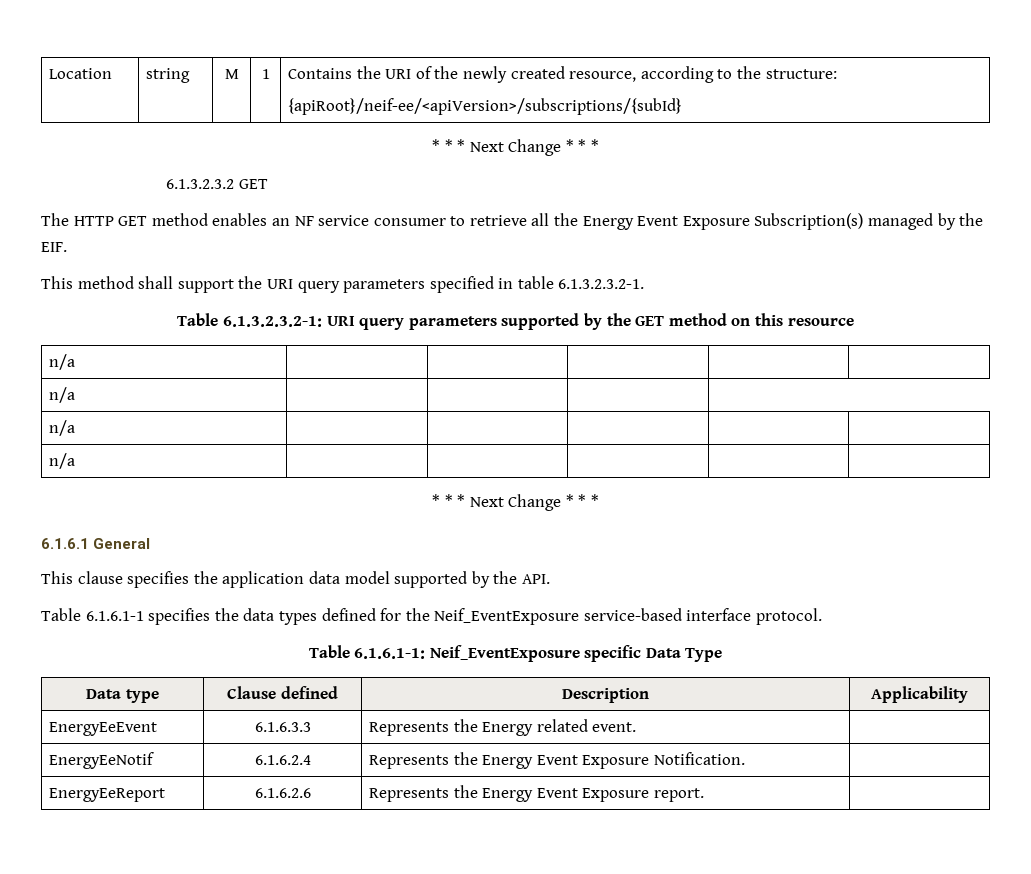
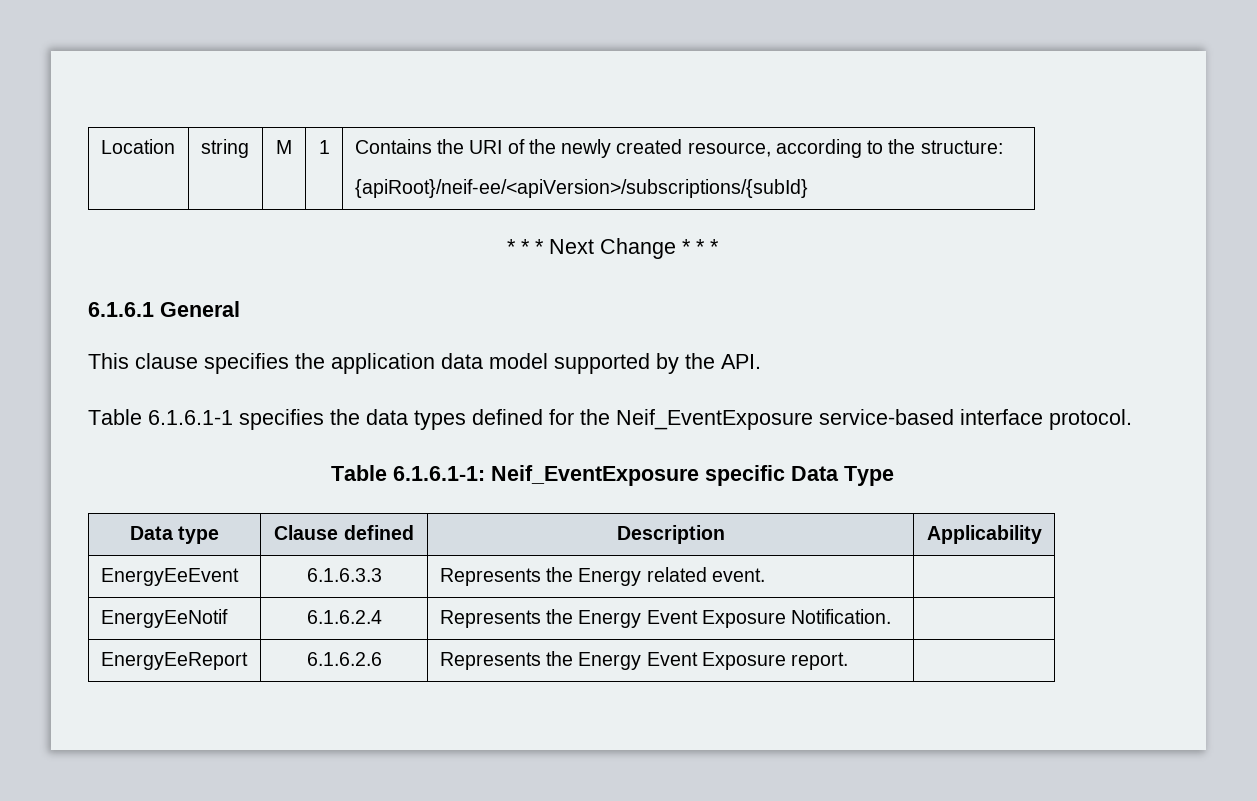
- 6.1.3.2.3.2 GET
- The HTTP GET method enables an NF service consumer to retrieve all the Energy Event Exposure Subscription(s) managed by the EIF.
- This method shall support the URI query parameters specified in table 6.1.3.2.3.2-1.
- Table 6.1.3.2.3.2-1: URI query parameters supported by the GET method on this resource
- n/a | | | | |
- n/a | | |
- n/a | | | | |
- n/a | | | | |
- * * * Next Change * * *

